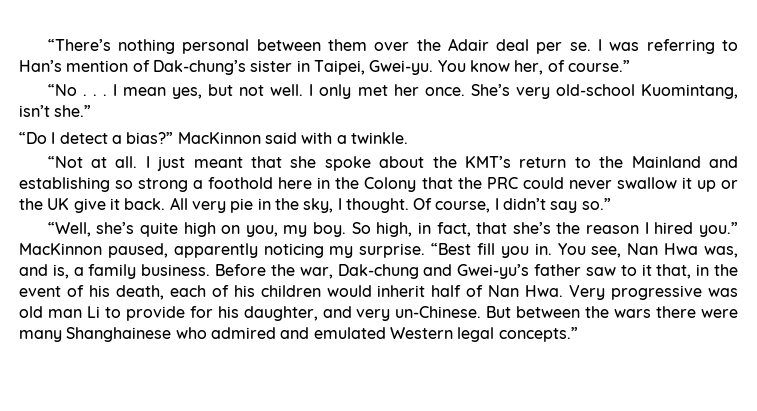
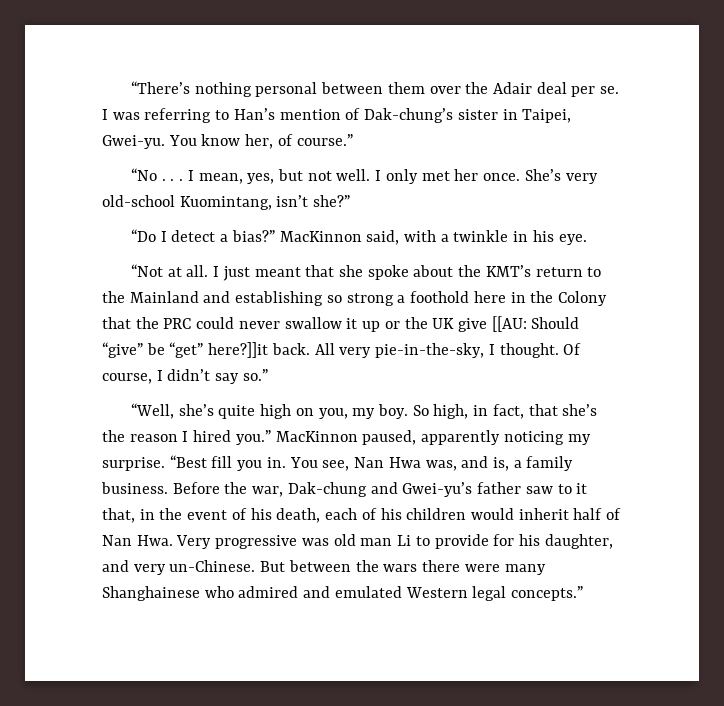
- I mean yes, but not well.
+ I mean, yes, but not well.
- She’s very old-school Kuomintang, isn’t she.”
+ She’s very old-school Kuomintang, isn’t she?”
- MacKinnon said with a twinkle.
+ MacKinnon said, with a twinkle in his eye.
- I just meant that she spoke about the KMT’s return to the Mainland and establishing so strong a foothold here in the Colony that the PRC could never swallow it up or the UK give it back. All very pie in the sky, I thought.
+ I just meant that she spoke about the KMT’s return to the Mainland and establishing so strong a foothold here in the Colony that the PRC could never swallow it up or the UK give [[AU: Should “give” be “get” here?]]it back. All very pie-in-the-sky, I thought.

